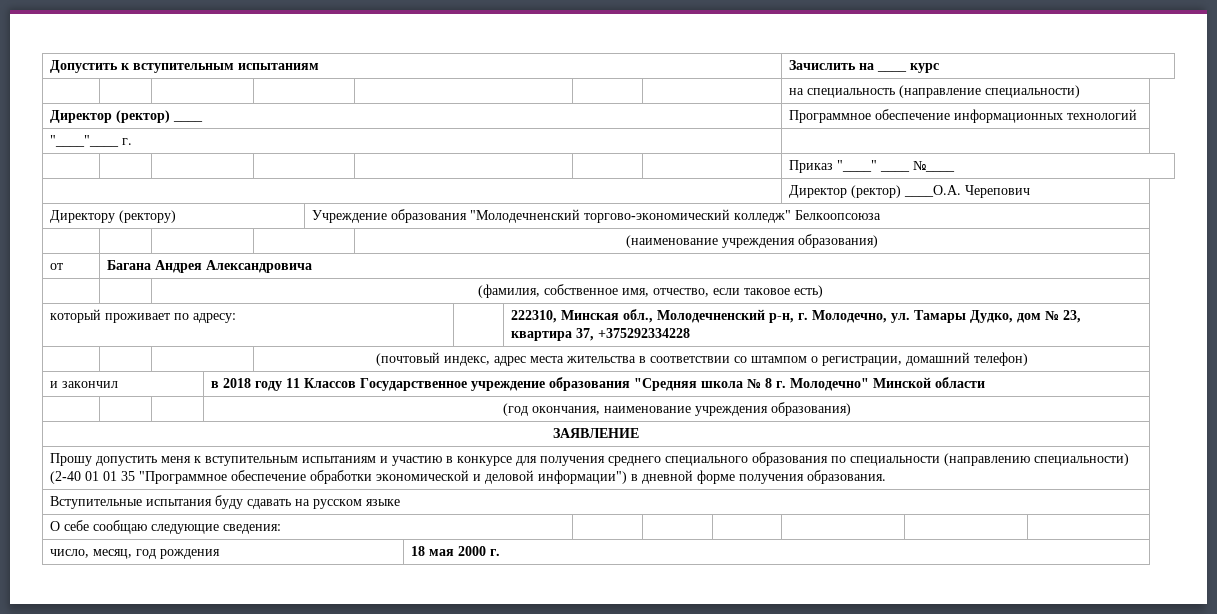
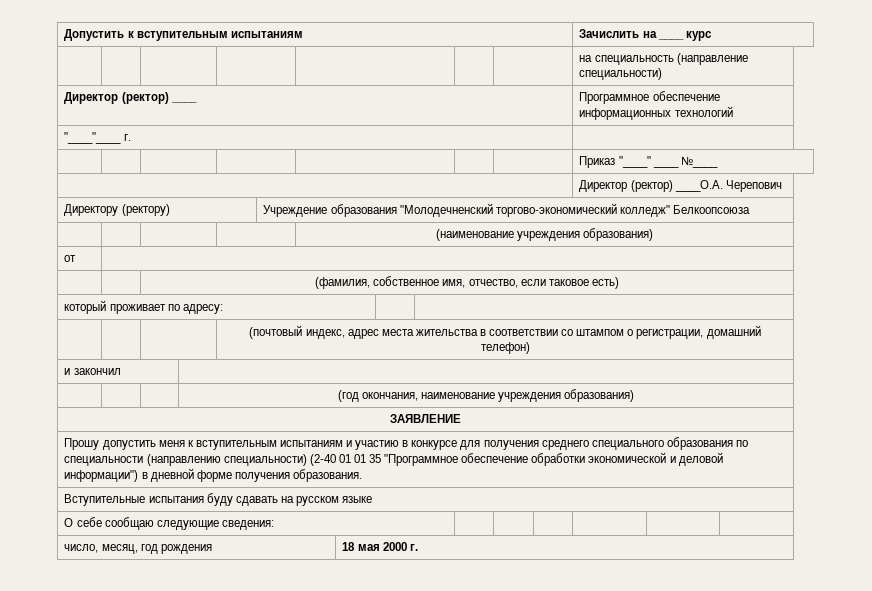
- от | Багана Андрея Александровича
+ от |
- который проживает по адресу: | | 222310, Минская обл., Молодечненский р-н, г. Молодечно, ул. Тамары Дудко, дом № 23, квартира 37, +375292334228
+ который проживает по адресу: | |
- и закончил | в 2018 году 11 Классов Государственное учреждение образования "Средняя школа № 8 г. Молодечно" Минской области
+ и закончил |

